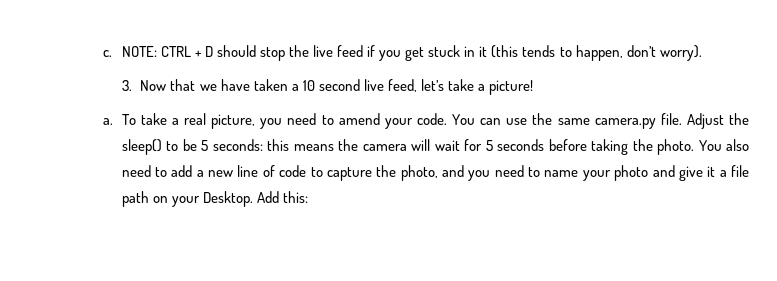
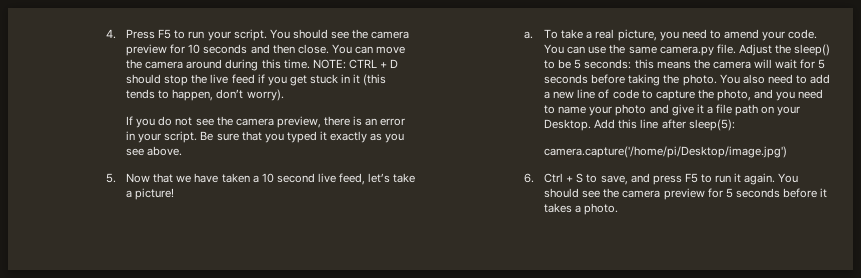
- c.
+ 4. Press F5 to run your script. You should see the camera preview for 10 seconds and then close. You can move the camera around during this time.
- 3. Now that we have taken a 10 second live feed, let’s take a picture!
+ If you do not see the camera preview, there is an error in your script. Be sure that you typed it exactly as you see above.
+ 5. Now that we have taken a 10 second live feed, let’s take a picture!
- Add this:
+ Add this line after sleep(5):
+ camera.capture('/home/pi/Desktop/image.jpg')
+ 6. Ctrl + S to save, and press F5 to run it again. You should see the camera preview for 5 seconds before it takes a photo.

